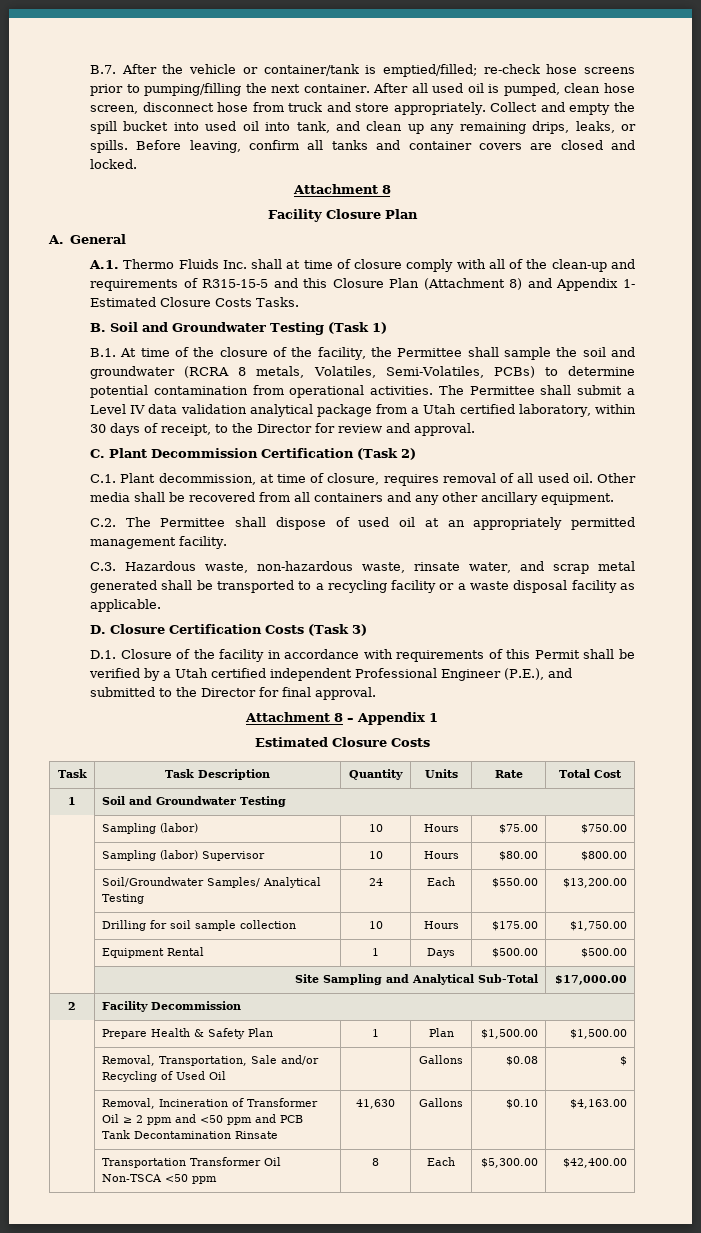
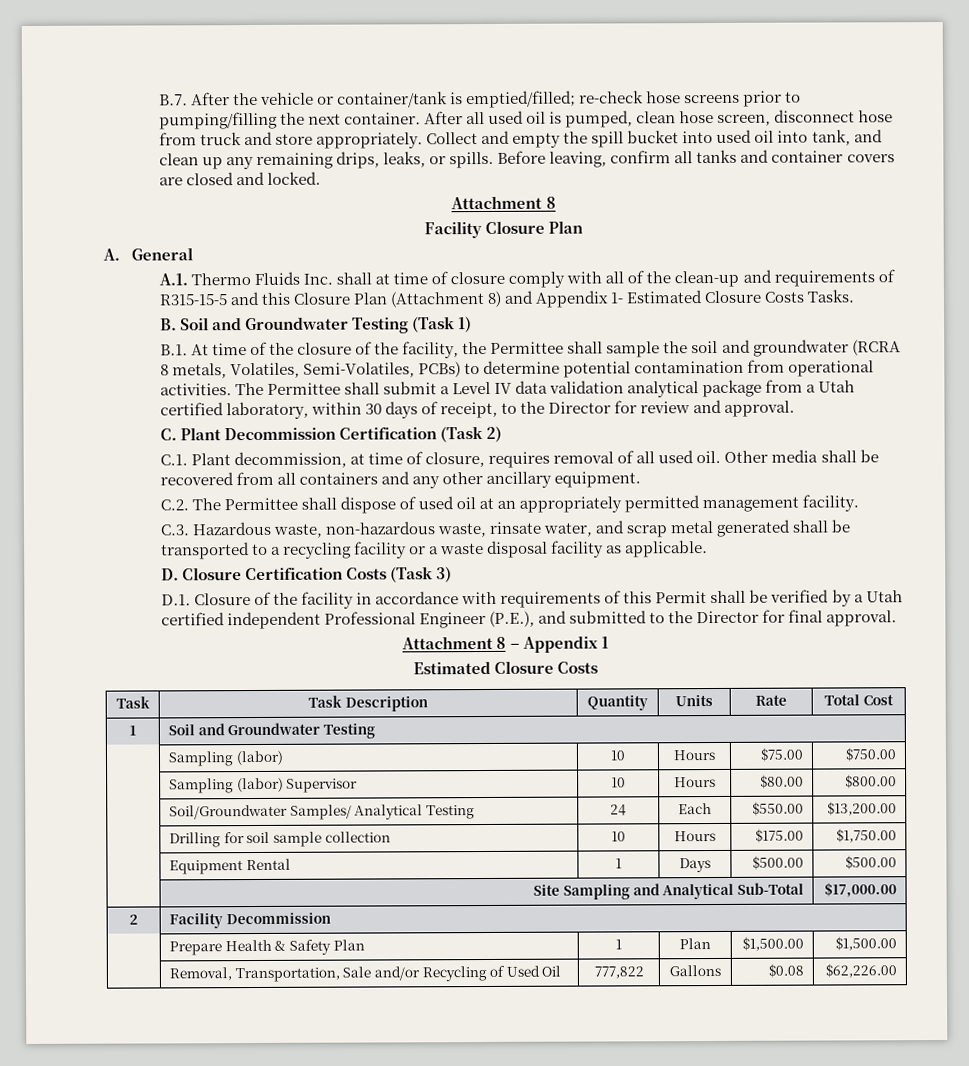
- | Removal, Transportation, Sale and/or Recycling of Used Oil | | Gallons | $0.08 | $
- | Removal, Incineration of Transformer Oil ≥ 2 ppm and <50 ppm and PCB Tank Decontamination Rinsate | 41,630 | Gallons | $0.10 | $4,163.00
- | Transportation Transformer Oil Non-TSCA <50 ppm | 8 | Each | $5,300.00 | $42,400.00
+ | Removal, Transportation, Sale and/or Recycling of Used Oil | 777,822 | Gallons | $0.08 | $62,226.00

